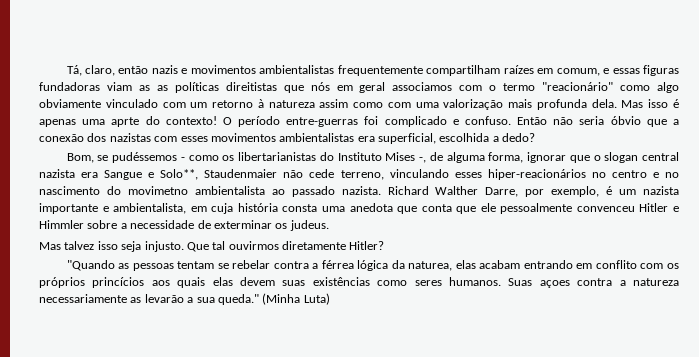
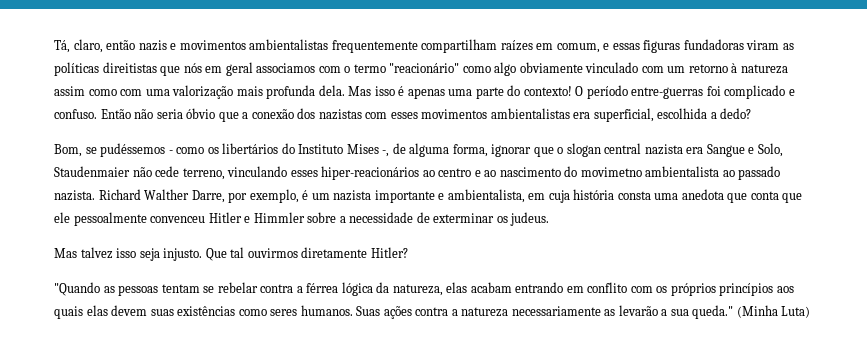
- Tá, claro, então nazis e movimentos ambientalistas frequentemente compartilham raízes em comum, e essas figuras fundadoras viam as as políticas direitistas que nós em geral associamos com o termo "reacionário" como algo obviamente vinculado com um retorno à natureza assim como com uma valorização mais profunda dela.
+ Tá, claro, então nazis e movimentos ambientalistas frequentemente compartilham raízes em comum, e essas figuras fundadoras viram as políticas direitistas que nós em geral associamos com o termo "reacionário" como algo obviamente vinculado com um retorno à natureza assim como com uma valorização mais profunda dela.
- Mas isso é apenas uma aprte do contexto!
+ Mas isso é apenas uma parte do contexto!
- Bom, se pudéssemos - como os libertarianistas do Instituto Mises -, de alguma forma, ignorar que o slogan central nazista era Sangue e Solo**, Staudenmaier não cede terreno, vinculando esses hiper-reacionários no centro e no nascimento do movimetno ambientalista ao passado nazista.
+ Bom, se pudéssemos - como os libertários do Instituto Mises -, de alguma forma, ignorar que o slogan central nazista era Sangue e Solo, Staudenmaier não cede terreno, vinculando esses hiper-reacionários ao centro e ao nascimento do movimetno ambientalista ao passado nazista.
- "Quando as pessoas tentam se rebelar contra a férrea lógica da naturea, elas acabam entrando em conflito com os próprios princícios aos quais elas devem suas existências como seres humanos.
+ "Quando as pessoas tentam se rebelar contra a férrea lógica da natureza, elas acabam entrando em conflito com os próprios princípios aos quais elas devem suas existências como seres humanos.
- Suas açoes contra a natureza necessariamente as levarão a sua queda."
+ Suas ações contra a natureza necessariamente as levarão a sua queda."

